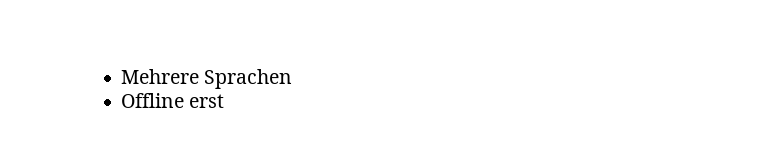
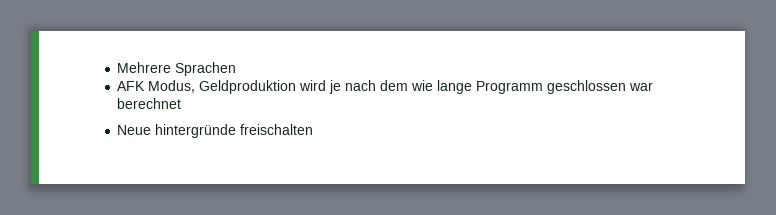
- Offline erst
+ AFK Modus, Geldproduktion wird je nach dem wie lange Programm geschlossen war berechnet
+ Neue hintergründe freischalten

